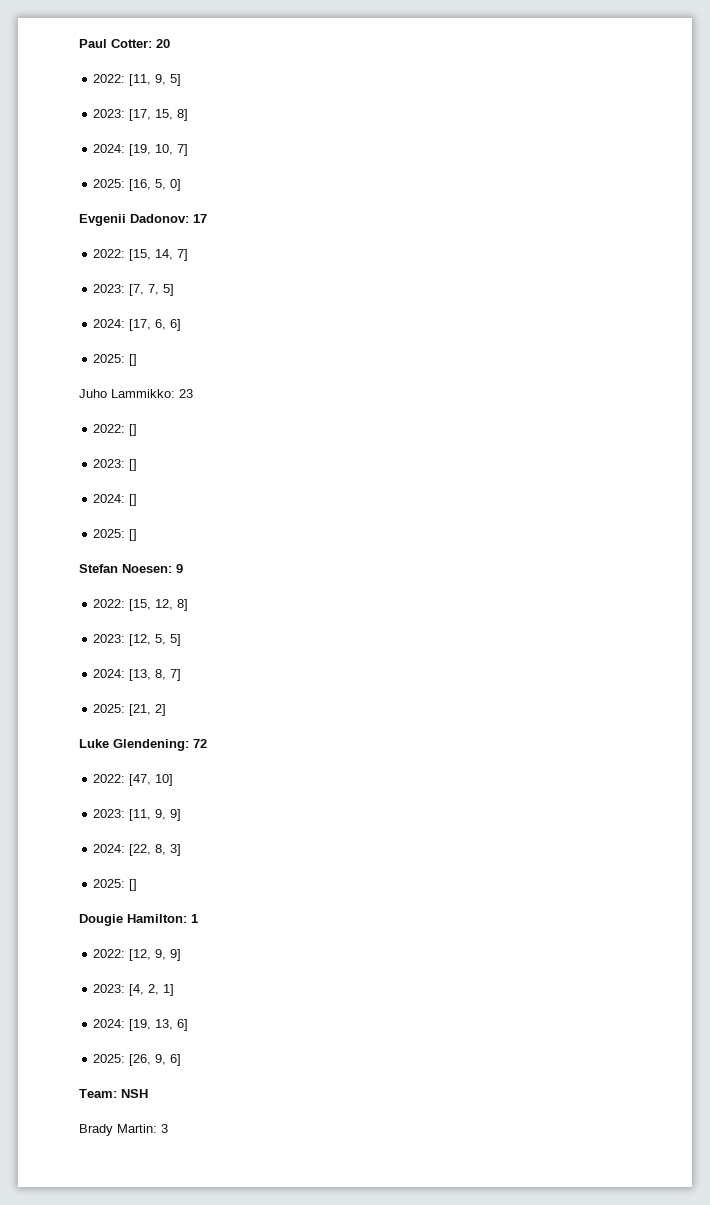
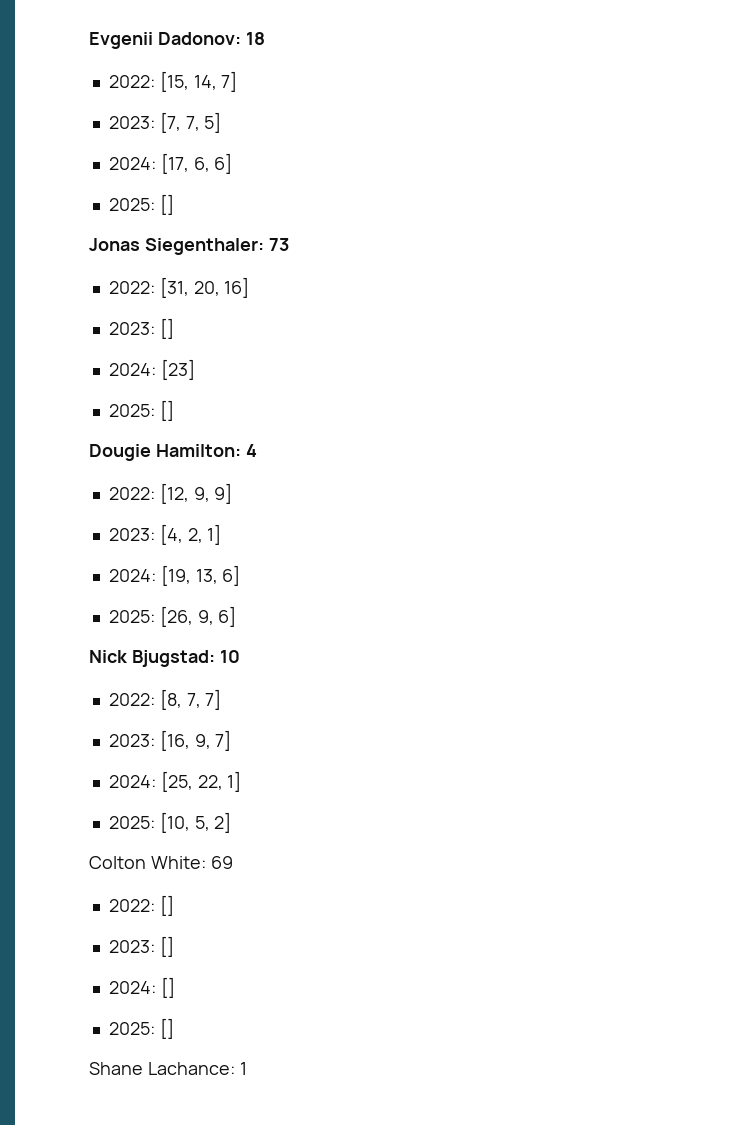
- Paul Cotter: 20
- 2022: [11, 9, 5]
- 2023: [17, 15, 8]
- 2024: [19, 10, 7]
- 2025: [16, 5, 0]
- Evgenii Dadonov: 17
+ Evgenii Dadonov: 18
- Juho Lammikko: 23
- 2022: []
+ Jonas Siegenthaler: 73
+ 2022: [31, 20, 16]
  2023: []
- 2024: []
- 2025: []
- Stefan Noesen: 9
- 2022: [15, 12, 8]
- 2023: [12, 5, 5]
- 2024: [13, 8, 7]
- 2025: [21, 2]
- Luke Glendening: 72
- 2022: [47, 10]
- 2023: [11, 9, 9]
- 2024: [22, 8, 3]
+ 2024: [23]
- Dougie Hamilton: 1
+ Dougie Hamilton: 4
- Team: NSH
- Brady Martin: 3
+ Nick Bjugstad: 10
+ 2022: [8, 7, 7]
+ 2023: [16, 9, 7]
+ 2024: [25, 22, 1]
+ 2025: [10, 5, 2]
+ Colton White: 69
+ 2022: []
+ 2023: []
+ 2024: []
+ 2025: []
+ Shane Lachance: 1

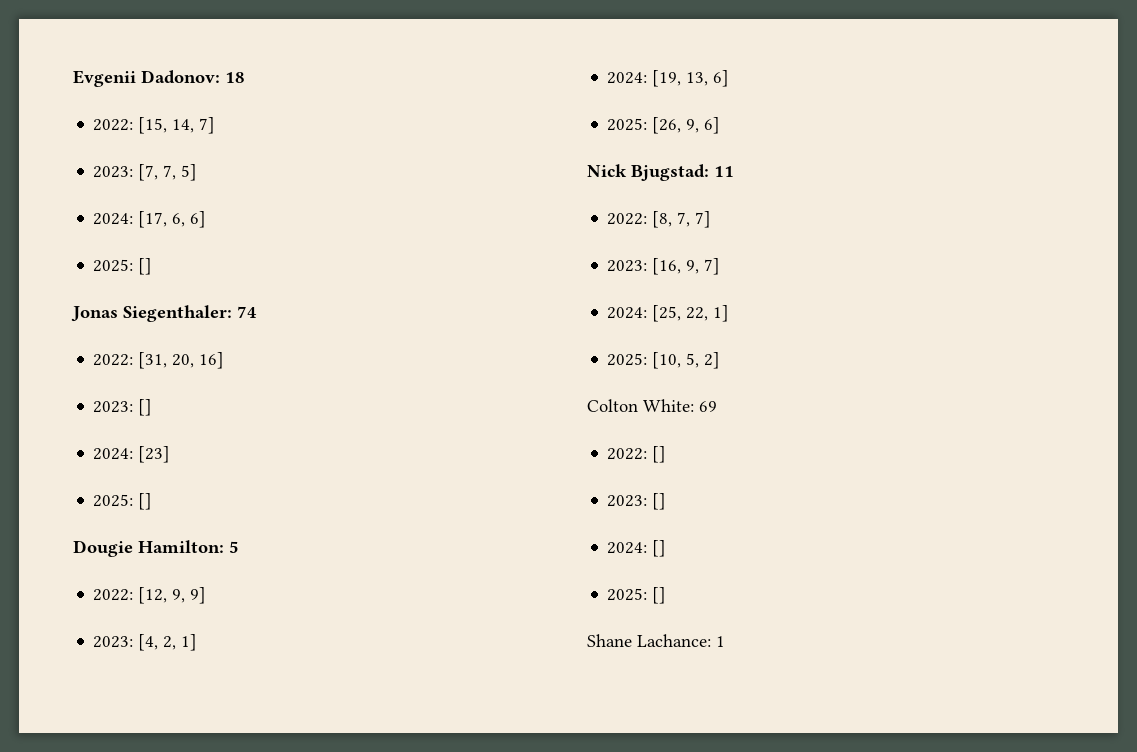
- Jonas Siegenthaler: 73
+ Jonas Siegenthaler: 74
- Dougie Hamilton: 4
+ Dougie Hamilton: 5
- Nick Bjugstad: 10
+ Nick Bjugstad: 11

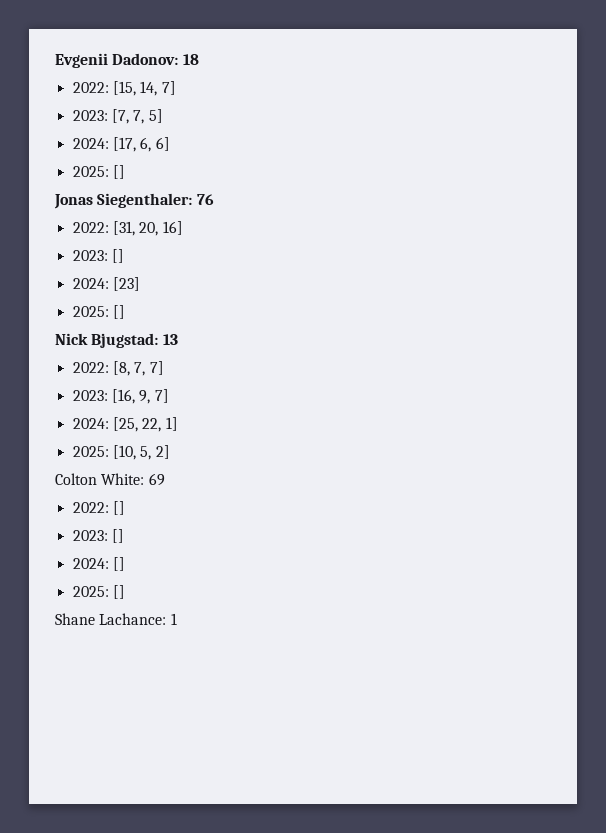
- Jonas Siegenthaler: 74
+ Jonas Siegenthaler: 76
- Dougie Hamilton: 5
- 2022: [12, 9, 9]
- 2023: [4, 2, 1]
- 2024: [19, 13, 6]
- 2025: [26, 9, 6]
- Nick Bjugstad: 11
+ Nick Bjugstad: 13

